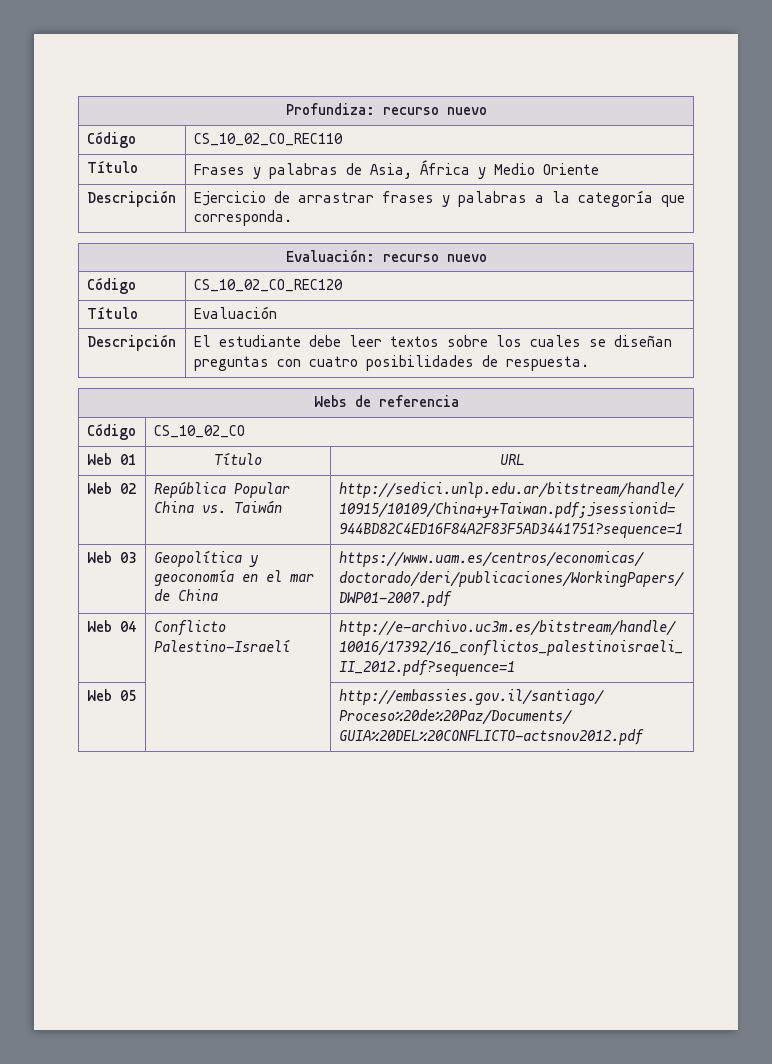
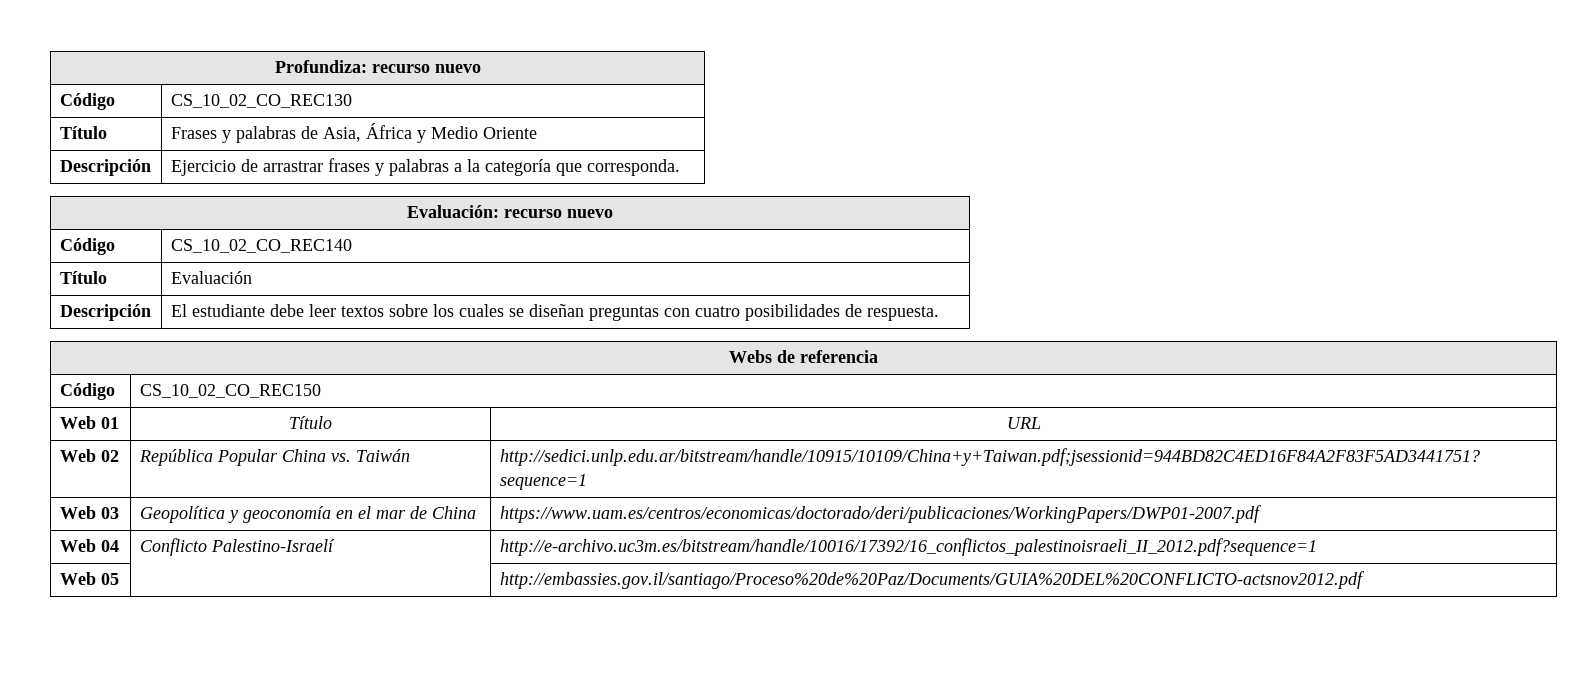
- Código | CS_10_02_CO_REC110
+ Código | CS_10_02_CO_REC130
- Código | CS_10_02_CO_REC120
+ Código | CS_10_02_CO_REC140
- Código | CS_10_02_CO
+ Código | CS_10_02_CO_REC150

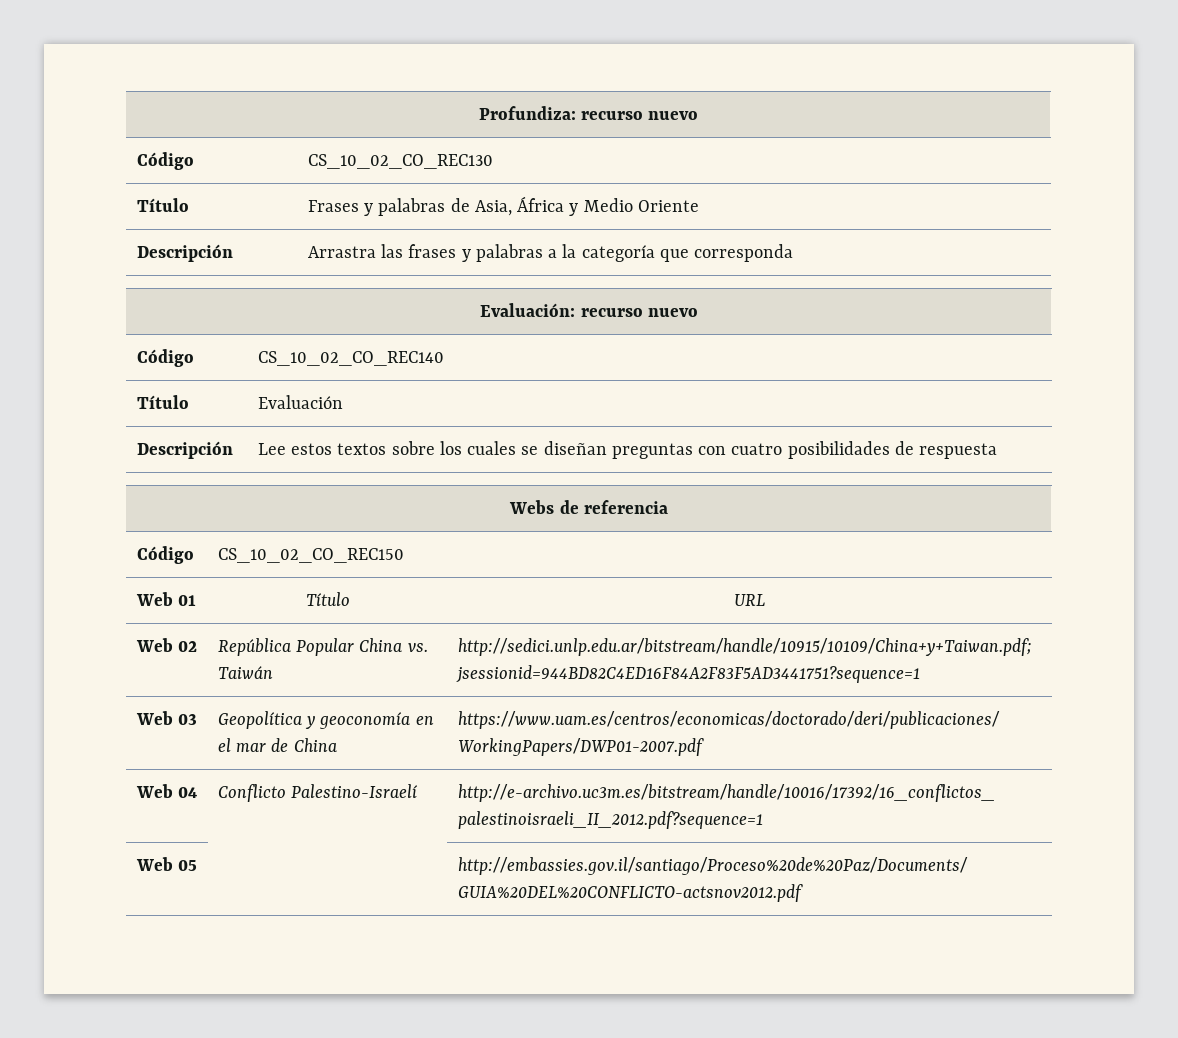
- Descripción | Ejercicio de arrastrar frases y palabras a la categoría que corresponda.
+ Descripción | Arrastra las frases y palabras a la categoría que corresponda
- Descripción | El estudiante debe leer textos sobre los cuales se diseñan preguntas con cuatro posibilidades de respuesta.
+ Descripción | Lee estos textos sobre los cuales se diseñan preguntas con cuatro posibilidades de respuesta

